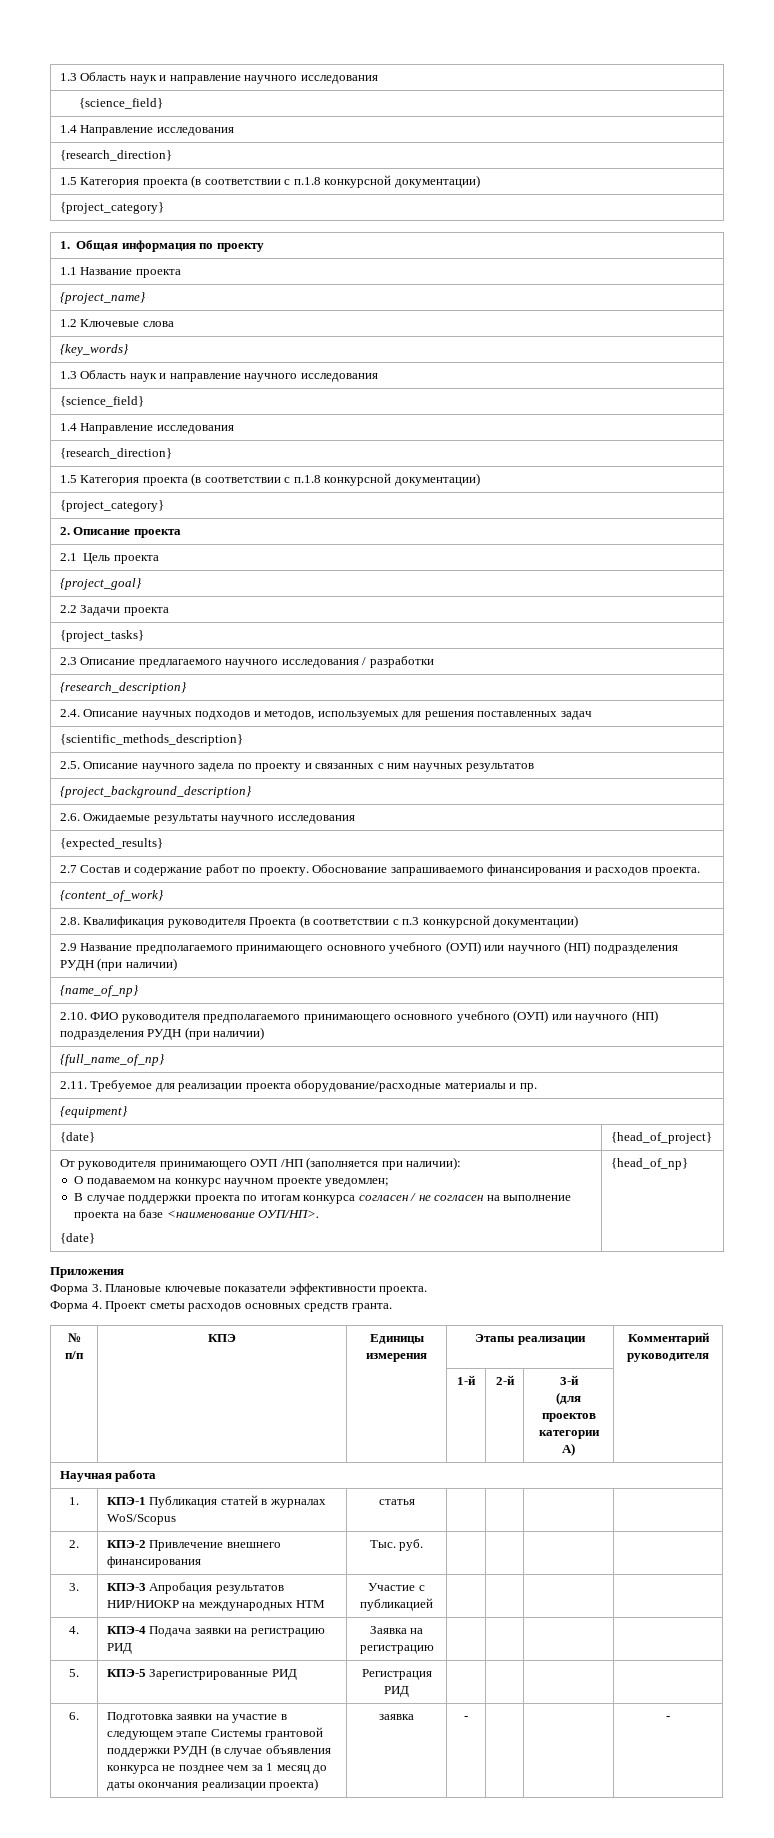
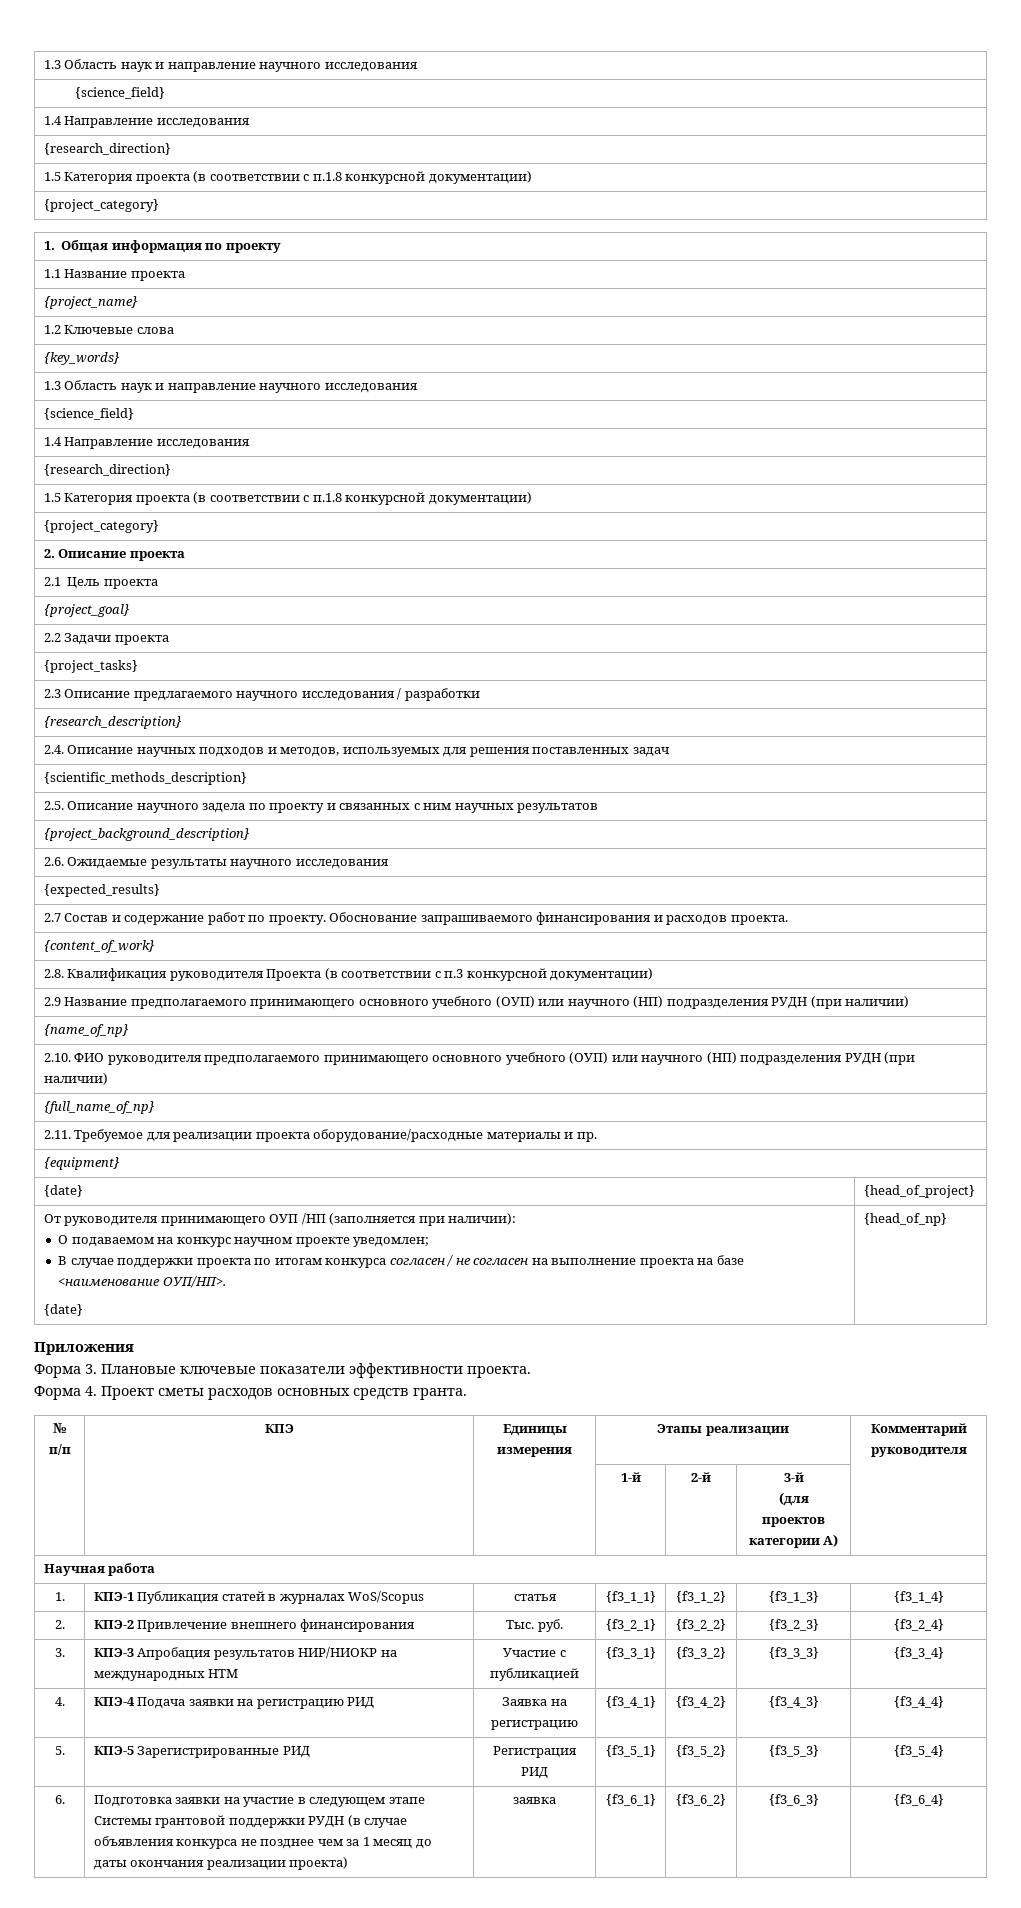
- 1. | КПЭ-1 Публикация статей в журналах WoS/Scopus | статья | | | |
+ 1. | КПЭ-1 Публикация статей в журналах WoS/Scopus | статья | {f3_1_1} | {f3_1_2} | {f3_1_3} | {f3_1_4}
- 2. | КПЭ-2 Привлечение внешнего финансирования | Тыс. руб. | | | |
+ 2. | КПЭ-2 Привлечение внешнего финансирования | Тыс. руб. | {f3_2_1} | {f3_2_2} | {f3_2_3} | {f3_2_4}
- 3. | КПЭ-3 Апробация результатов НИР/НИОКР на международных НТМ | Участие с публикацией | | | |
+ 3. | КПЭ-3 Апробация результатов НИР/НИОКР на международных НТМ | Участие с публикацией | {f3_3_1} | {f3_3_2} | {f3_3_3} | {f3_3_4}
- 4. | КПЭ-4 Подача заявки на регистрацию РИД | Заявка на регистрацию | | | |
+ 4. | КПЭ-4 Подача заявки на регистрацию РИД | Заявка на регистрацию | {f3_4_1} | {f3_4_2} | {f3_4_3} | {f3_4_4}
- 5. | КПЭ-5 Зарегистрированные РИД | Регистрация РИД | | | |
+ 5. | КПЭ-5 Зарегистрированные РИД | Регистрация РИД | {f3_5_1} | {f3_5_2} | {f3_5_3} | {f3_5_4}
- 6. | Подготовка заявки на участие в следующем этапе Системы грантовой поддержки РУДН (в случае объявления конкурса не позднее чем за 1 месяц до даты окончания реализации проекта) | заявка | - | | | -
+ 6. | Подготовка заявки на участие в следующем этапе Системы грантовой поддержки РУДН (в случае объявления конкурса не позднее чем за 1 месяц до даты окончания реализации проекта) | заявка | {f3_6_1} | {f3_6_2} | {f3_6_3} | {f3_6_4}

